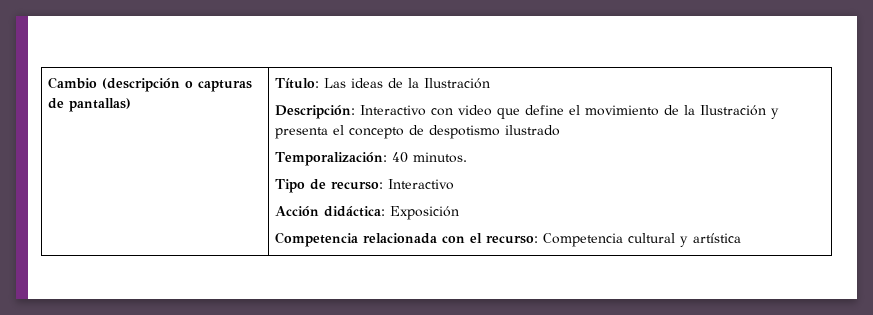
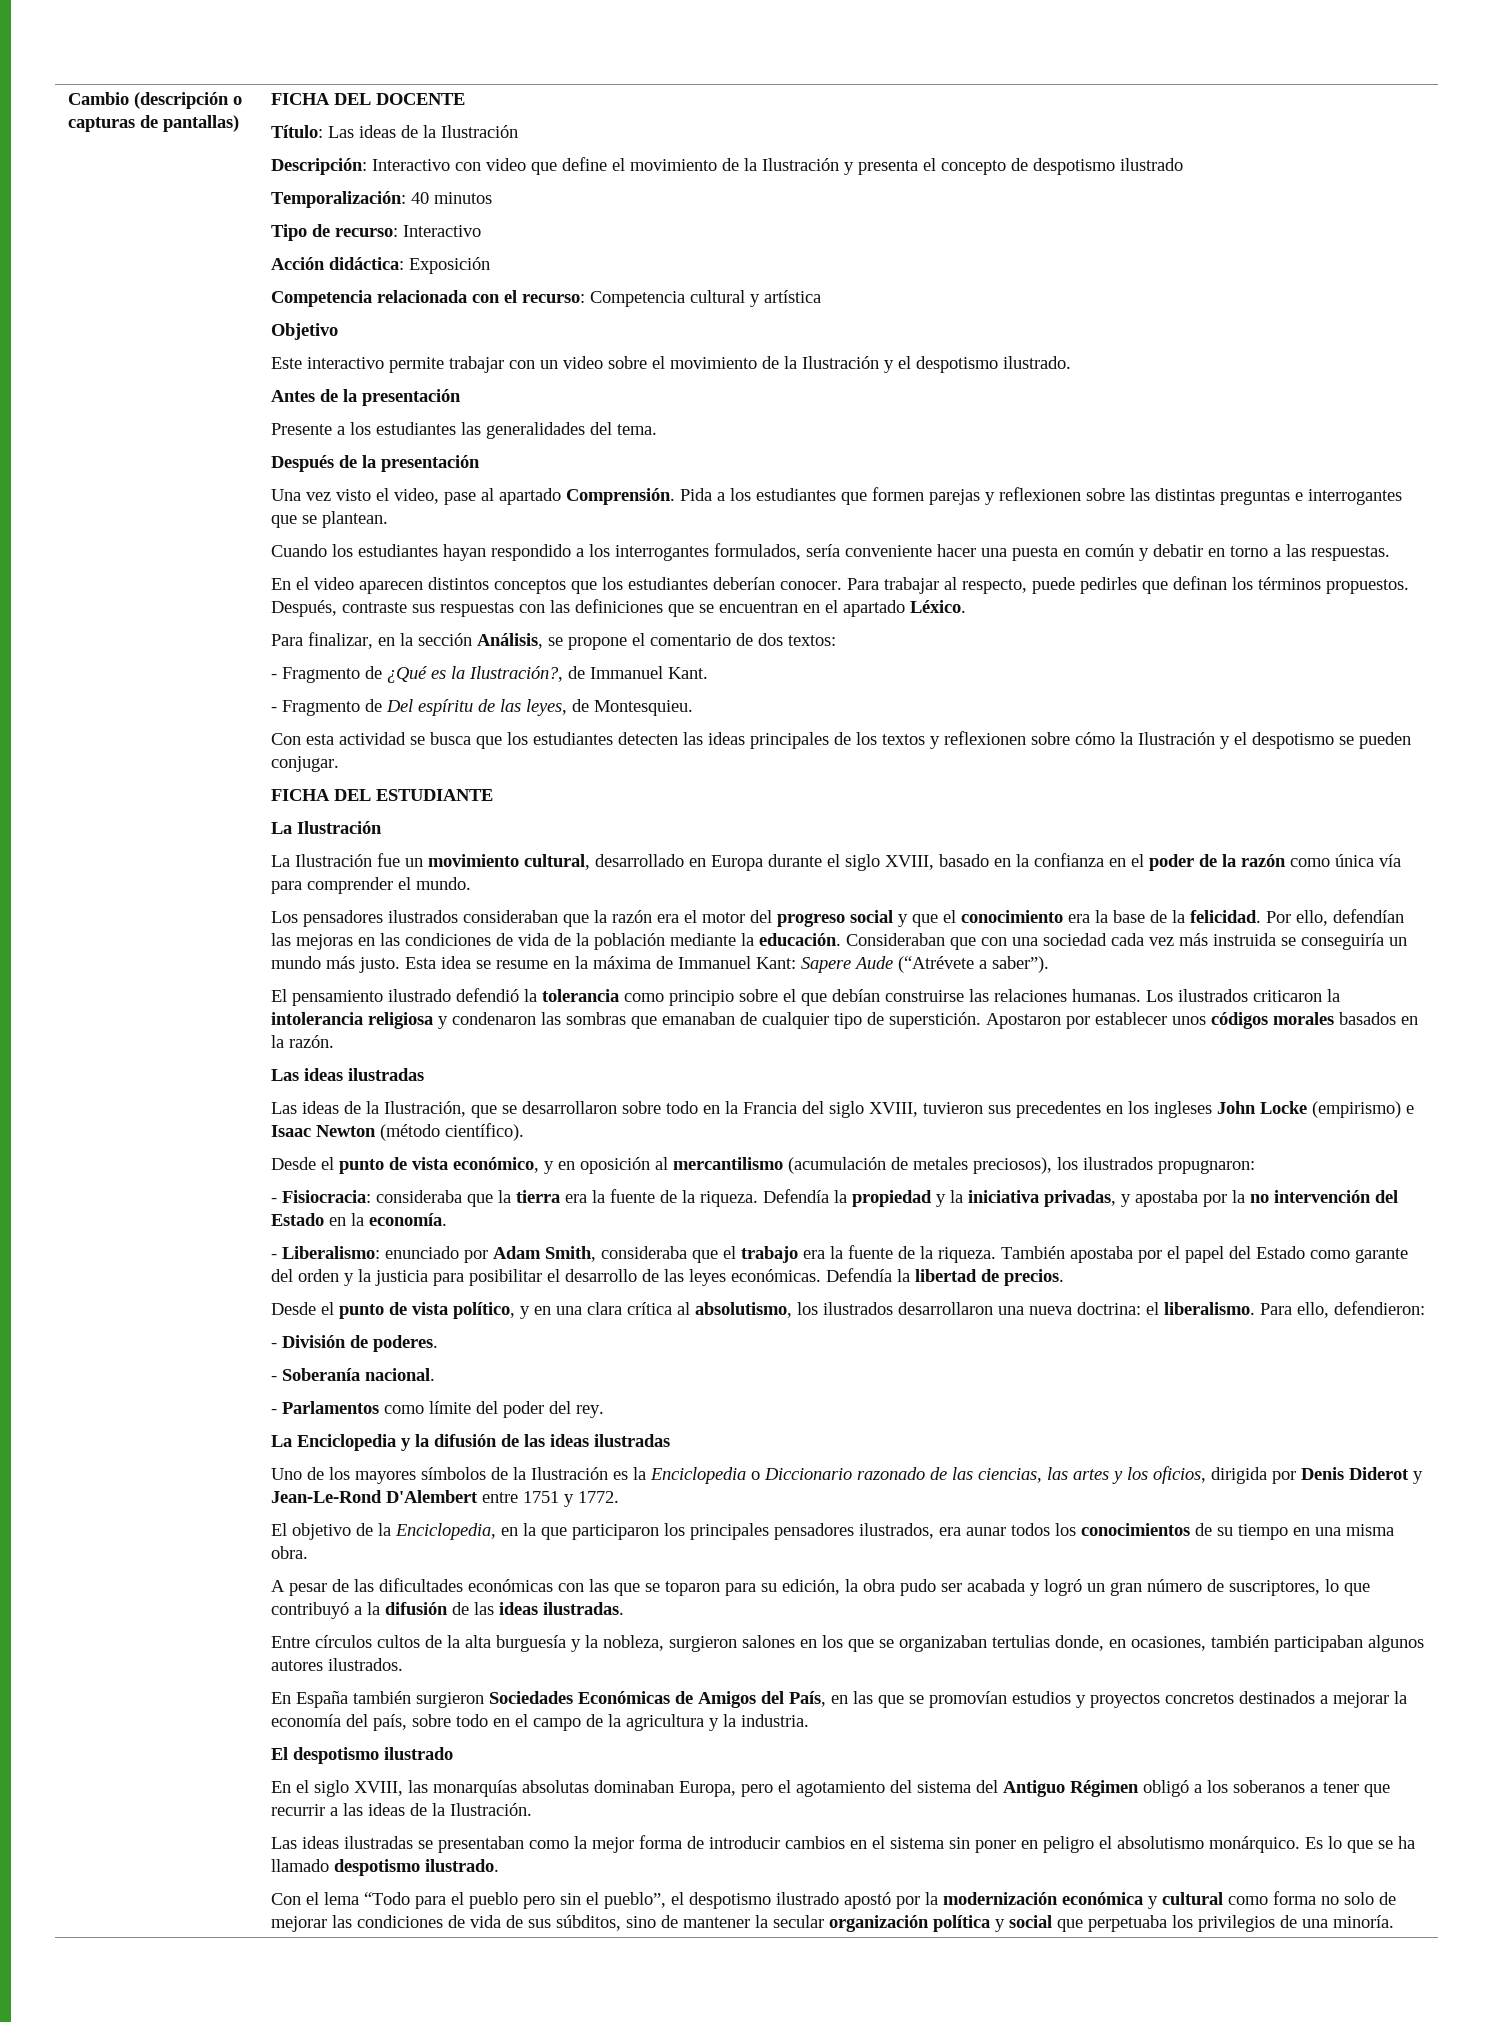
+ FICHA DEL DOCENTE
- Temporalización: 40 minutos.
+ Temporalización: 40 minutos
+ Objetivo
+ Este interactivo permite trabajar con un video sobre el movimiento de la Ilustración y el despotismo ilustrado.
+ Antes de la presentación
+ Presente a los estudiantes las generalidades del tema.
+ Después de la presentación
+ Una vez visto el video, pase al apartado Comprensión. Pida a los estudiantes que formen parejas y reflexionen sobre las distintas preguntas e interrogantes que se plantean.
+ Cuando los estudiantes hayan respondido a los interrogantes formulados, sería conveniente hacer una puesta en común y debatir en torno a las respuestas.
+ En el video aparecen distintos conceptos que los estudiantes deberían conocer. Para trabajar al respecto, puede pedirles que definan los términos propuestos. Después, contraste sus respuestas con las definiciones que se encuentran en el apartado Léxico.
+ Para finalizar, en la sección Análisis, se propone el comentario de dos textos:
+ - Fragmento de ¿Qué es la Ilustración?, de Immanuel Kant.
+ - Fragmento de Del espíritu de las leyes, de Montesquieu.
+ Con esta actividad se busca que los estudiantes detecten las ideas principales de los textos y reflexionen sobre cómo la Ilustración y el despotismo se pueden conjugar.
+ FICHA DEL ESTUDIANTE
+ La Ilustración
+ La Ilustración fue un movimiento cultural, desarrollado en Europa durante el siglo XVIII, basado en la confianza en el poder de la razón como única vía para comprender el mundo.
+ Los pensadores ilustrados consideraban que la razón era el motor del progreso social y que el conocimiento era la base de la felicidad. Por ello, defendían las mejoras en las condiciones de vida de la población mediante la educación. Consideraban que con una sociedad cada vez más instruida se conseguiría un mundo más justo. Esta idea se resume en la máxima de Immanuel Kant: Sapere Aude (“Atrévete a saber”).
+ El pensamiento ilustrado defendió la tolerancia como principio sobre el que debían construirse las relaciones humanas. Los ilustrados criticaron la intolerancia religiosa y condenaron las sombras que emanaban de cualquier tipo de superstición. Apostaron por establecer unos códigos morales basados en la razón.
+ Las ideas ilustradas
+ Las ideas de la Ilustración, que se desarrollaron sobre todo en la Francia del siglo XVIII, tuvieron sus precedentes en los ingleses John Locke (empirismo) e Isaac Newton (método científico).
+ Desde el punto de vista económico, y en oposición al mercantilismo (acumulación de metales preciosos), los ilustrados propugnaron:
+ - Fisiocracia: consideraba que la tierra era la fuente de la riqueza. Defendía la propiedad y la iniciativa privadas, y apostaba por la no intervención del Estado en la economía.
+ - Liberalismo: enunciado por Adam Smith, consideraba que el trabajo era la fuente de la riqueza. También apostaba por el papel del Estado como garante del orden y la justicia para posibilitar el desarrollo de las leyes económicas. Defendía la libertad de precios.
+ Desde el punto de vista político, y en una clara crítica al absolutismo, los ilustrados desarrollaron una nueva doctrina: el liberalismo. Para ello, defendieron:
+ - División de poderes.
+ - Soberanía nacional.
+ - Parlamentos como límite del poder del rey.
+ La Enciclopedia y la difusión de las ideas ilustradas
+ Uno de los mayores símbolos de la Ilustración es la Enciclopedia o Diccionario razonado de las ciencias, las artes y los oficios, dirigida por Denis Diderot y Jean-Le-Rond D'Alembert entre 1751 y 1772.
+ El objetivo de la Enciclopedia, en la que participaron los principales pensadores ilustrados, era aunar todos los conocimientos de su tiempo en una misma obra.
+ A pesar de las dificultades económicas con las que se toparon para su edición, la obra pudo ser acabada y logró un gran número de suscriptores, lo que contribuyó a la difusión de las ideas ilustradas.
+ Entre círculos cultos de la alta burguesía y la nobleza, surgieron salones en los que se organizaban tertulias donde, en ocasiones, también participaban algunos autores ilustrados.
+ En España también surgieron Sociedades Económicas de Amigos del País, en las que se promovían estudios y proyectos concretos destinados a mejorar la economía del país, sobre todo en el campo de la agricultura y la industria.
+ El despotismo ilustrado
+ En el siglo XVIII, las monarquías absolutas dominaban Europa, pero el agotamiento del sistema del Antiguo Régimen obligó a los soberanos a tener que recurrir a las ideas de la Ilustración.
+ Las ideas ilustradas se presentaban como la mejor forma de introducir cambios en el sistema sin poner en peligro el absolutismo monárquico. Es lo que se ha llamado despotismo ilustrado.
+ Con el lema “Todo para el pueblo pero sin el pueblo”, el despotismo ilustrado apostó por la modernización económica y cultural como forma no solo de mejorar las condiciones de vida de sus súbditos, sino de mantener la secular organización política y social que perpetuaba los privilegios de una minoría.

